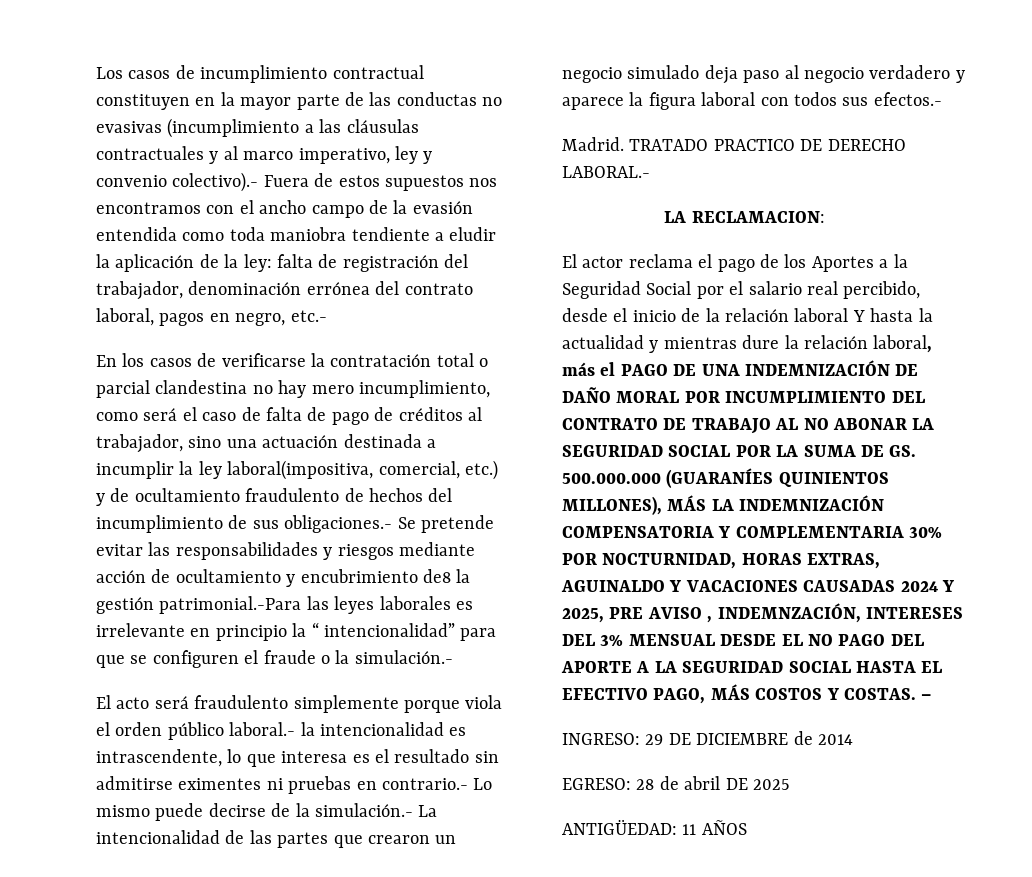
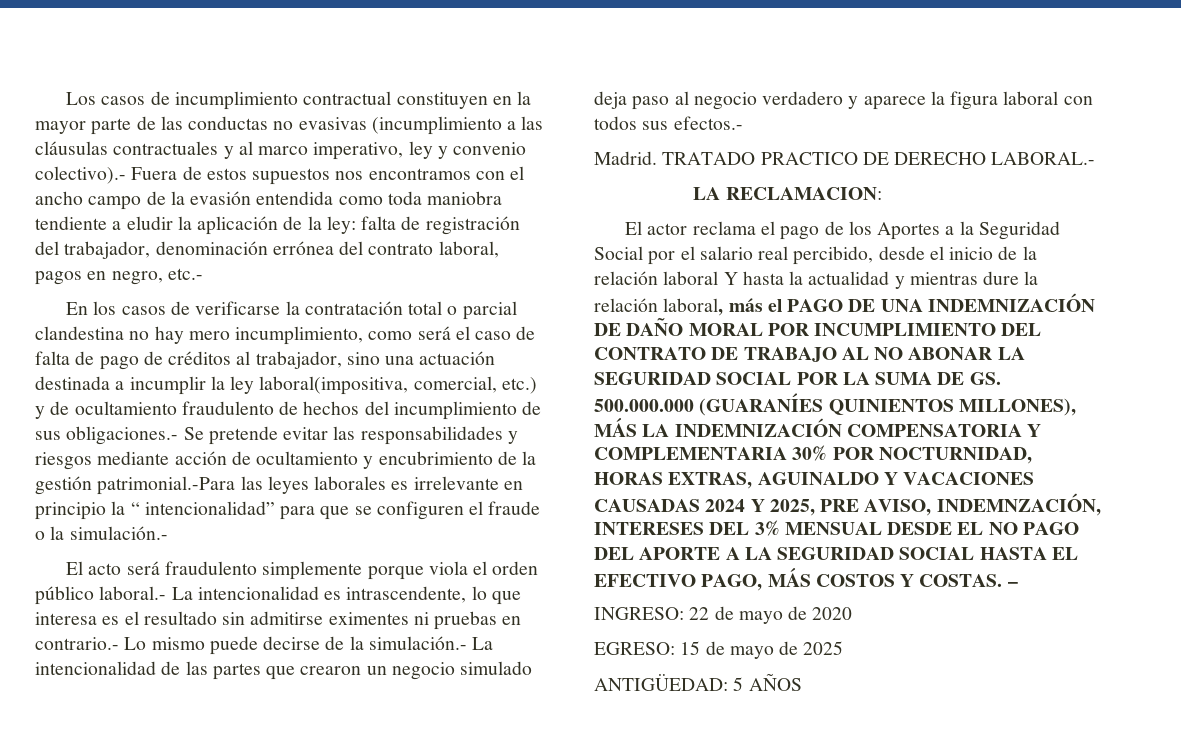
- En los casos de verificarse la contratación total o parcial clandestina no hay mero incumplimiento, como será el caso de falta de pago de créditos al trabajador, sino una actuación destinada a incumplir la ley laboral(impositiva, comercial, etc.) y de ocultamiento fraudulento de hechos del incumplimiento de sus obligaciones.- Se pretende evitar las responsabilidades y riesgos mediante acción de ocultamiento y encubrimiento de8 la gestión patrimonial.-Para las leyes laborales es irrelevante en principio la “ intencionalidad” para que se configuren el fraude o la simulación.-
+ En los casos de verificarse la contratación total o parcial clandestina no hay mero incumplimiento, como será el caso de falta de pago de créditos al trabajador, sino una actuación destinada a incumplir la ley laboral(impositiva, comercial, etc.) y de ocultamiento fraudulento de hechos del incumplimiento de sus obligaciones.- Se pretende evitar las responsabilidades y riesgos mediante acción de ocultamiento y encubrimiento de la gestión patrimonial.-Para las leyes laborales es irrelevante en principio la “ intencionalidad” para que se configuren el fraude o la simulación.-
- El acto será fraudulento simplemente porque viola el orden público laboral.- la intencionalidad es intrascendente, lo que interesa es el resultado sin admitirse eximentes ni pruebas en contrario.- Lo mismo puede decirse de la simulación.- La intencionalidad de las partes que crearon un negocio simulado deja paso al negocio verdadero y aparece la figura laboral con todos sus efectos.-
+ El acto será fraudulento simplemente porque viola el orden público laboral.- La intencionalidad es intrascendente, lo que interesa es el resultado sin admitirse eximentes ni pruebas en contrario.- Lo mismo puede decirse de la simulación.- La intencionalidad de las partes que crearon un negocio simulado deja paso al negocio verdadero y aparece la figura laboral con todos sus efectos.-
- El actor reclama el pago de los Aportes a la Seguridad Social por el salario real percibido, desde el inicio de la relación laboral Y hasta la actualidad y mientras dure la relación laboral, más el PAGO DE UNA INDEMNIZACIÓN DE DAÑO MORAL POR INCUMPLIMIENTO DEL CONTRATO DE TRABAJO AL NO ABONAR LA SEGURIDAD SOCIAL POR LA SUMA DE GS. 500.000.000 (GUARANÍES QUINIENTOS MILLONES), MÁS LA INDEMNIZACIÓN COMPENSATORIA Y COMPLEMENTARIA 30% POR NOCTURNIDAD, HORAS EXTRAS, AGUINALDO Y VACACIONES CAUSADAS 2024 Y 2025, PRE AVISO , INDEMNZACIÓN, INTERESES DEL 3% MENSUAL DESDE EL NO PAGO DEL APORTE A LA SEGURIDAD SOCIAL HASTA EL EFECTIVO PAGO, MÁS COSTOS Y COSTAS.
+ El actor reclama el pago de los Aportes a la Seguridad Social por el salario real percibido, desde el inicio de la relación laboral Y hasta la actualidad y mientras dure la relación laboral, más el PAGO DE UNA INDEMNIZACIÓN DE DAÑO MORAL POR INCUMPLIMIENTO DEL CONTRATO DE TRABAJO AL NO ABONAR LA SEGURIDAD SOCIAL POR LA SUMA DE GS. 500.000.000 (GUARANÍES QUINIENTOS MILLONES), MÁS LA INDEMNIZACIÓN COMPENSATORIA Y COMPLEMENTARIA 30% POR NOCTURNIDAD, HORAS EXTRAS, AGUINALDO Y VACACIONES CAUSADAS 2024 Y 2025, PRE AVISO, INDEMNZACIÓN, INTERESES DEL 3% MENSUAL DESDE EL NO PAGO DEL APORTE A LA SEGURIDAD SOCIAL HASTA EL EFECTIVO PAGO, MÁS COSTOS Y COSTAS.
- INGRESO: 29 DE DICIEMBRE de 2014
- EGRESO: 28 de abril DE 2025
+ INGRESO: 22 de mayo de 2020
+ EGRESO: 15 de mayo de 2025
- ANTIGÜEDAD: 11 AÑOS
+ ANTIGÜEDAD: 5 AÑOS

